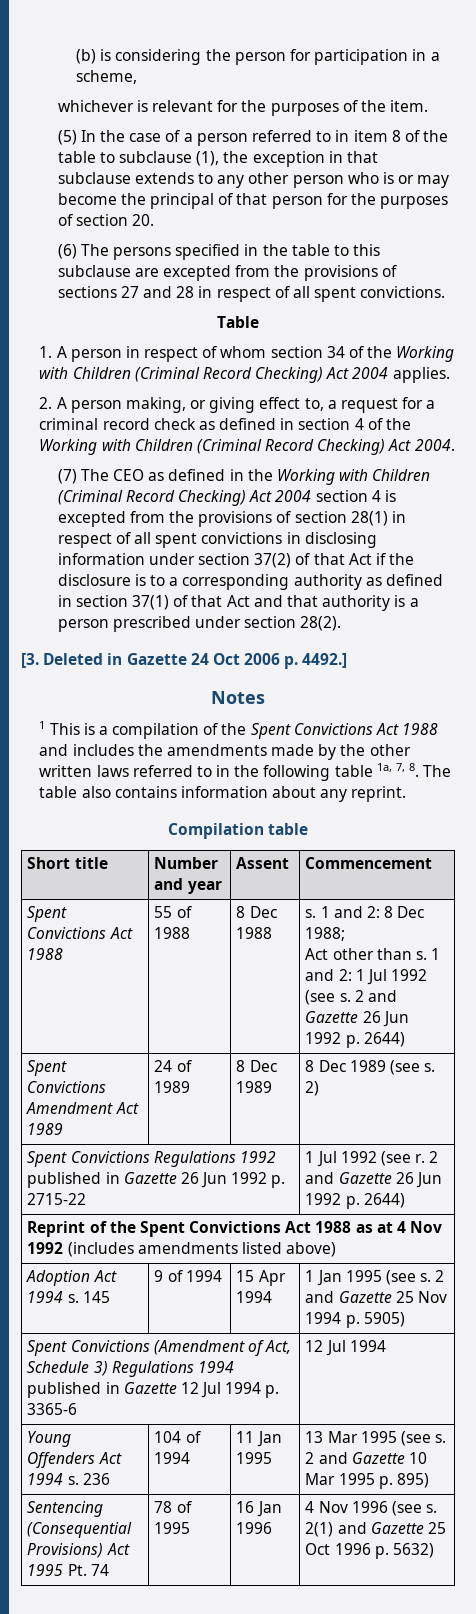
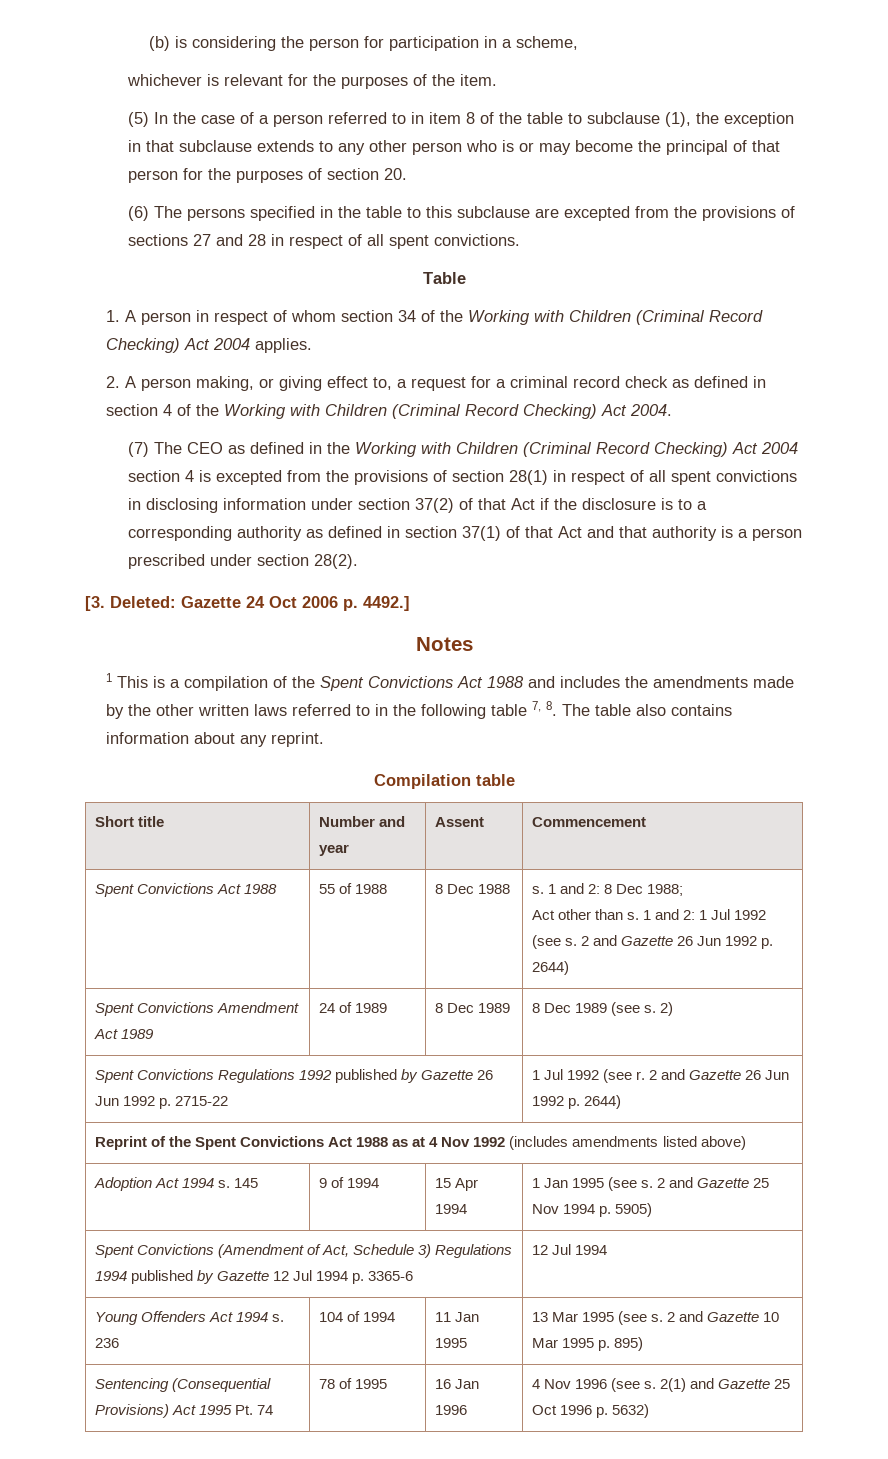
- [3. Deleted in Gazette 24 Oct 2006 p. 4492.]
+ [3. Deleted: Gazette 24 Oct 2006 p. 4492.]
- 1 This is a compilation of the Spent Convictions Act 1988 and includes the amendments made by the other written laws referred to in the following table 1a, 7, 8. The table also contains information about any reprint.
+ 1 This is a compilation of the Spent Convictions Act 1988 and includes the amendments made by the other written laws referred to in the following table 7, 8. The table also contains information about any reprint.
- Spent Convictions Regulations 1992 published in Gazette 26 Jun 1992 p. 2715-22 | 1 Jul 1992 (see r. 2 and Gazette 26 Jun 1992 p. 2644)
+ Spent Convictions Regulations 1992 published by Gazette 26 Jun 1992 p. 2715-22 | 1 Jul 1992 (see r. 2 and Gazette 26 Jun 1992 p. 2644)
- Spent Convictions (Amendment of Act, Schedule 3) Regulations 1994 published in Gazette 12 Jul 1994 p. 3365-6 | 12 Jul 1994
+ Spent Convictions (Amendment of Act, Schedule 3) Regulations 1994 published by Gazette 12 Jul 1994 p. 3365-6 | 12 Jul 1994

